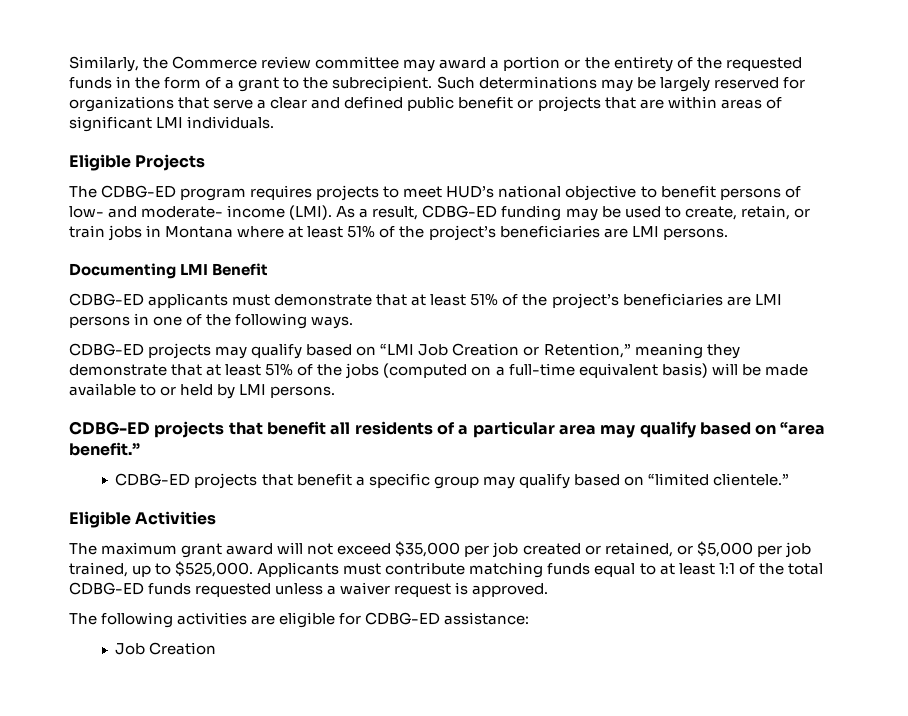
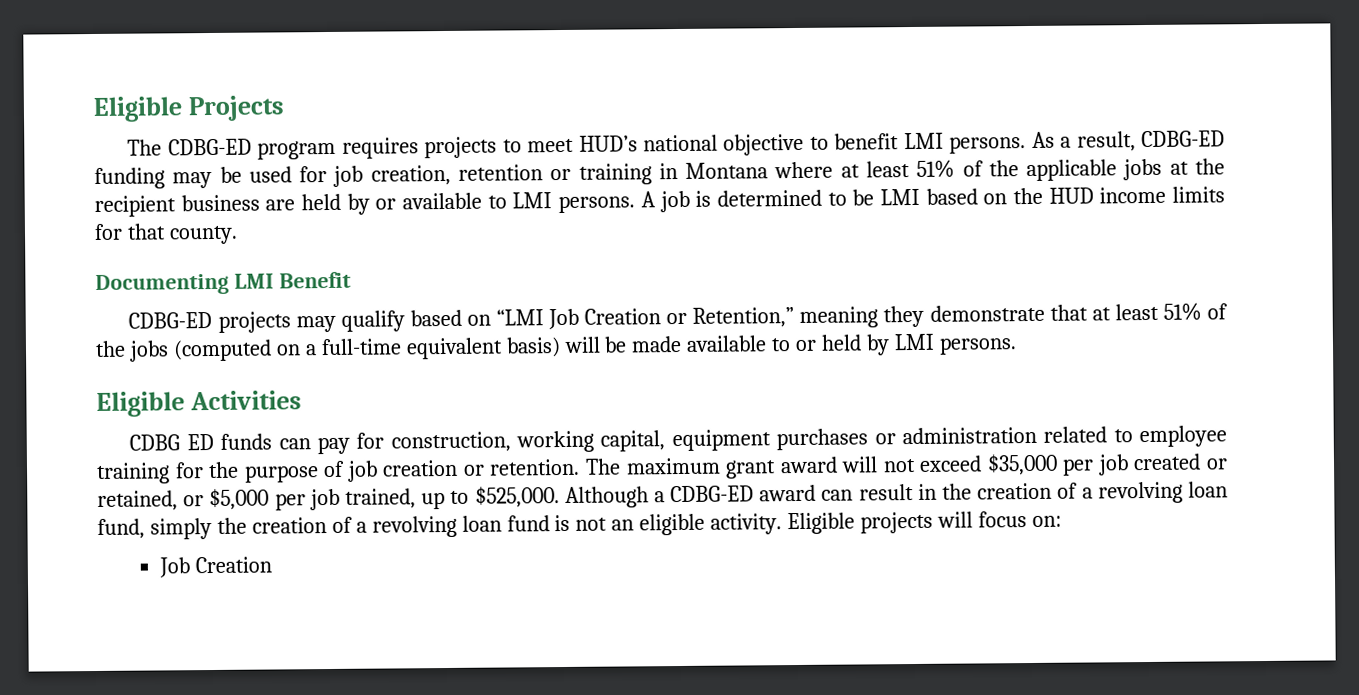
- Similarly, the Commerce review committee may award a portion or the entirety of the requested funds in the form of a grant to the subrecipient. Such determinations may be largely reserved for organizations that serve a clear and defined public benefit or projects that are within areas of significant LMI individuals.
- The CDBG-ED program requires projects to meet HUD’s national objective to benefit persons of low- and moderate- income (LMI).
+ The CDBG-ED program requires projects to meet HUD’s national objective to benefit LMI persons.
- As a result, CDBG-ED funding may be used to create, retain, or train jobs in Montana where at least 51% of the project’s beneficiaries are LMI persons.
+ As a result, CDBG-ED funding may be used for job creation, retention or training in Montana where at least 51% of the applicable jobs at the recipient business are held by or available to LMI persons. A job is determined to be LMI based on the HUD income limits for that county.
  Documenting LMI Benefit
- CDBG-ED applicants must demonstrate that at least 51% of the project’s beneficiaries are LMI persons in one of the following ways.
- CDBG-ED projects that benefit all residents of a particular area may qualify based on “area benefit.”
- CDBG-ED projects that benefit a specific group may qualify based on “limited clientele.”
  Eligible Activities
- The maximum grant award will not exceed $35,000 per job created or retained, or $5,000 per job trained, up to $525,000.
+ CDBG ED funds can pay for construction, working capital, equipment purchases or administration related to employee training for the purpose of job creation or retention. The maximum grant award will not exceed $35,000 per job created or retained, or $5,000 per job trained, up to $525,000.
- Applicants must contribute matching funds equal to at least 1:1 of the total CDBG-ED funds requested unless a waiver request is approved.
- The following activities are eligible for CDBG-ED assistance:
+ Although a CDBG-ED award can result in the creation of a revolving loan fund, simply the creation of a revolving loan fund is not an eligible activity. Eligible projects will focus on:

